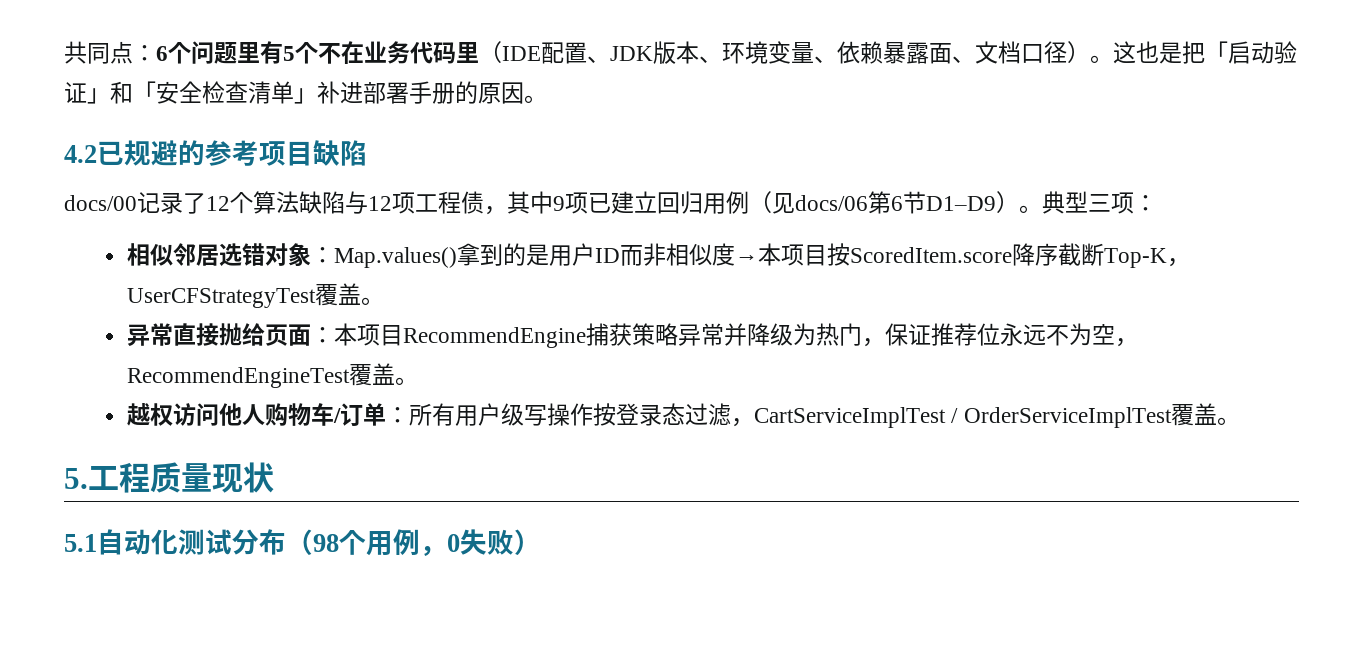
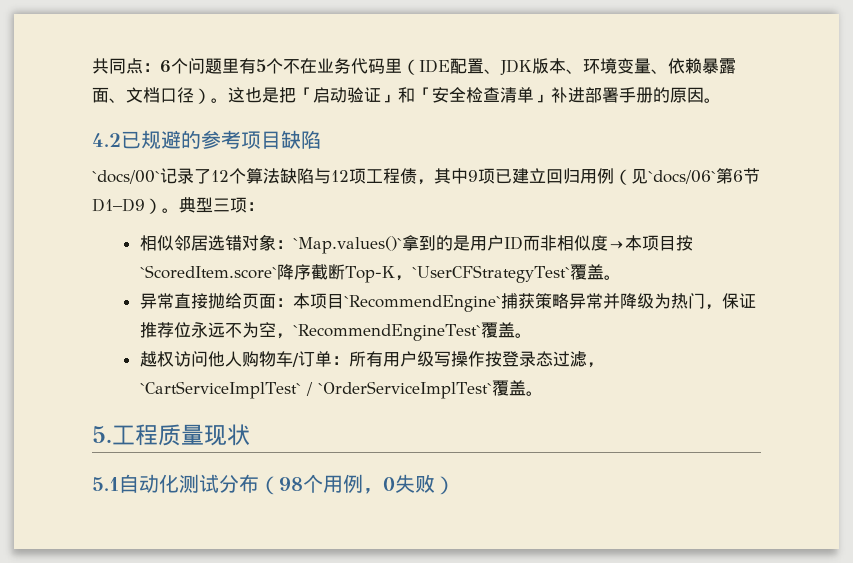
- docs/00记录了12个算法缺陷与12项工程债，其中9项已建立回归用例（见docs/06第6节D1–D9）。
+ `docs/00`记录了12个算法缺陷与12项工程债，其中9项已建立回归用例（见`docs/06`第6节D1–D9）。
- 相似邻居选错对象：Map.values()拿到的是用户ID而非相似度→本项目按ScoredItem.score降序截断Top-K，UserCFStrategyTest覆盖。
+ 相似邻居选错对象：`Map.values()`拿到的是用户ID而非相似度→本项目按`ScoredItem.score`降序截断Top-K，`UserCFStrategyTest`覆盖。
- 异常直接抛给页面：本项目RecommendEngine捕获策略异常并降级为热门，保证推荐位永远不为空，RecommendEngineTest覆盖。
+ 异常直接抛给页面：本项目`RecommendEngine`捕获策略异常并降级为热门，保证推荐位永远不为空，`RecommendEngineTest`覆盖。
- 越权访问他人购物车/订单：所有用户级写操作按登录态过滤，CartServiceImplTest / OrderServiceImplTest覆盖。
+ 越权访问他人购物车/订单：所有用户级写操作按登录态过滤，`CartServiceImplTest` / `OrderServiceImplTest`覆盖。

